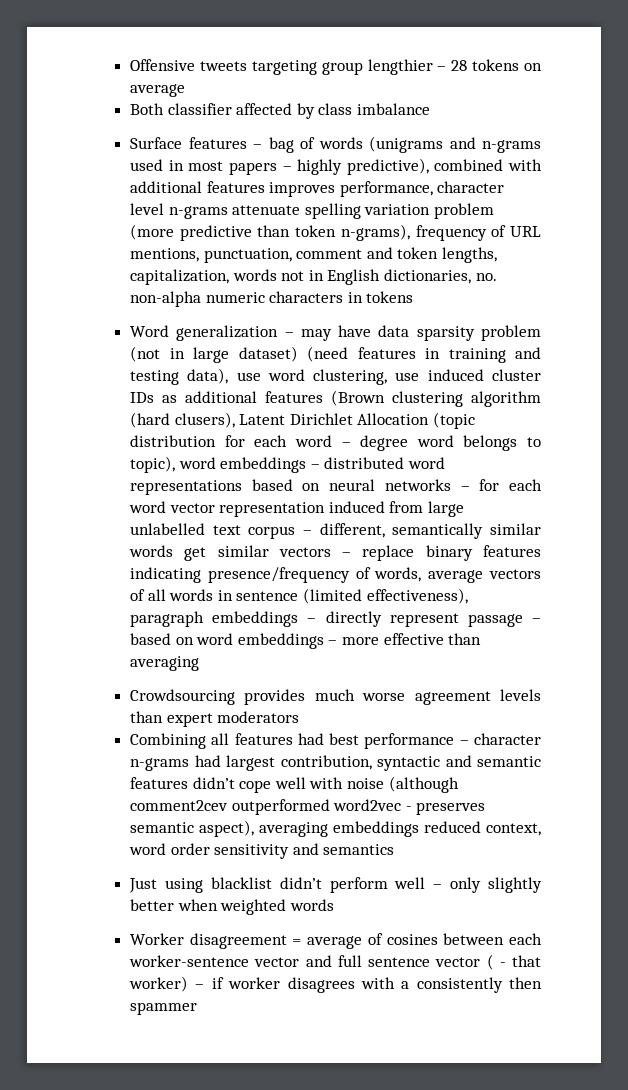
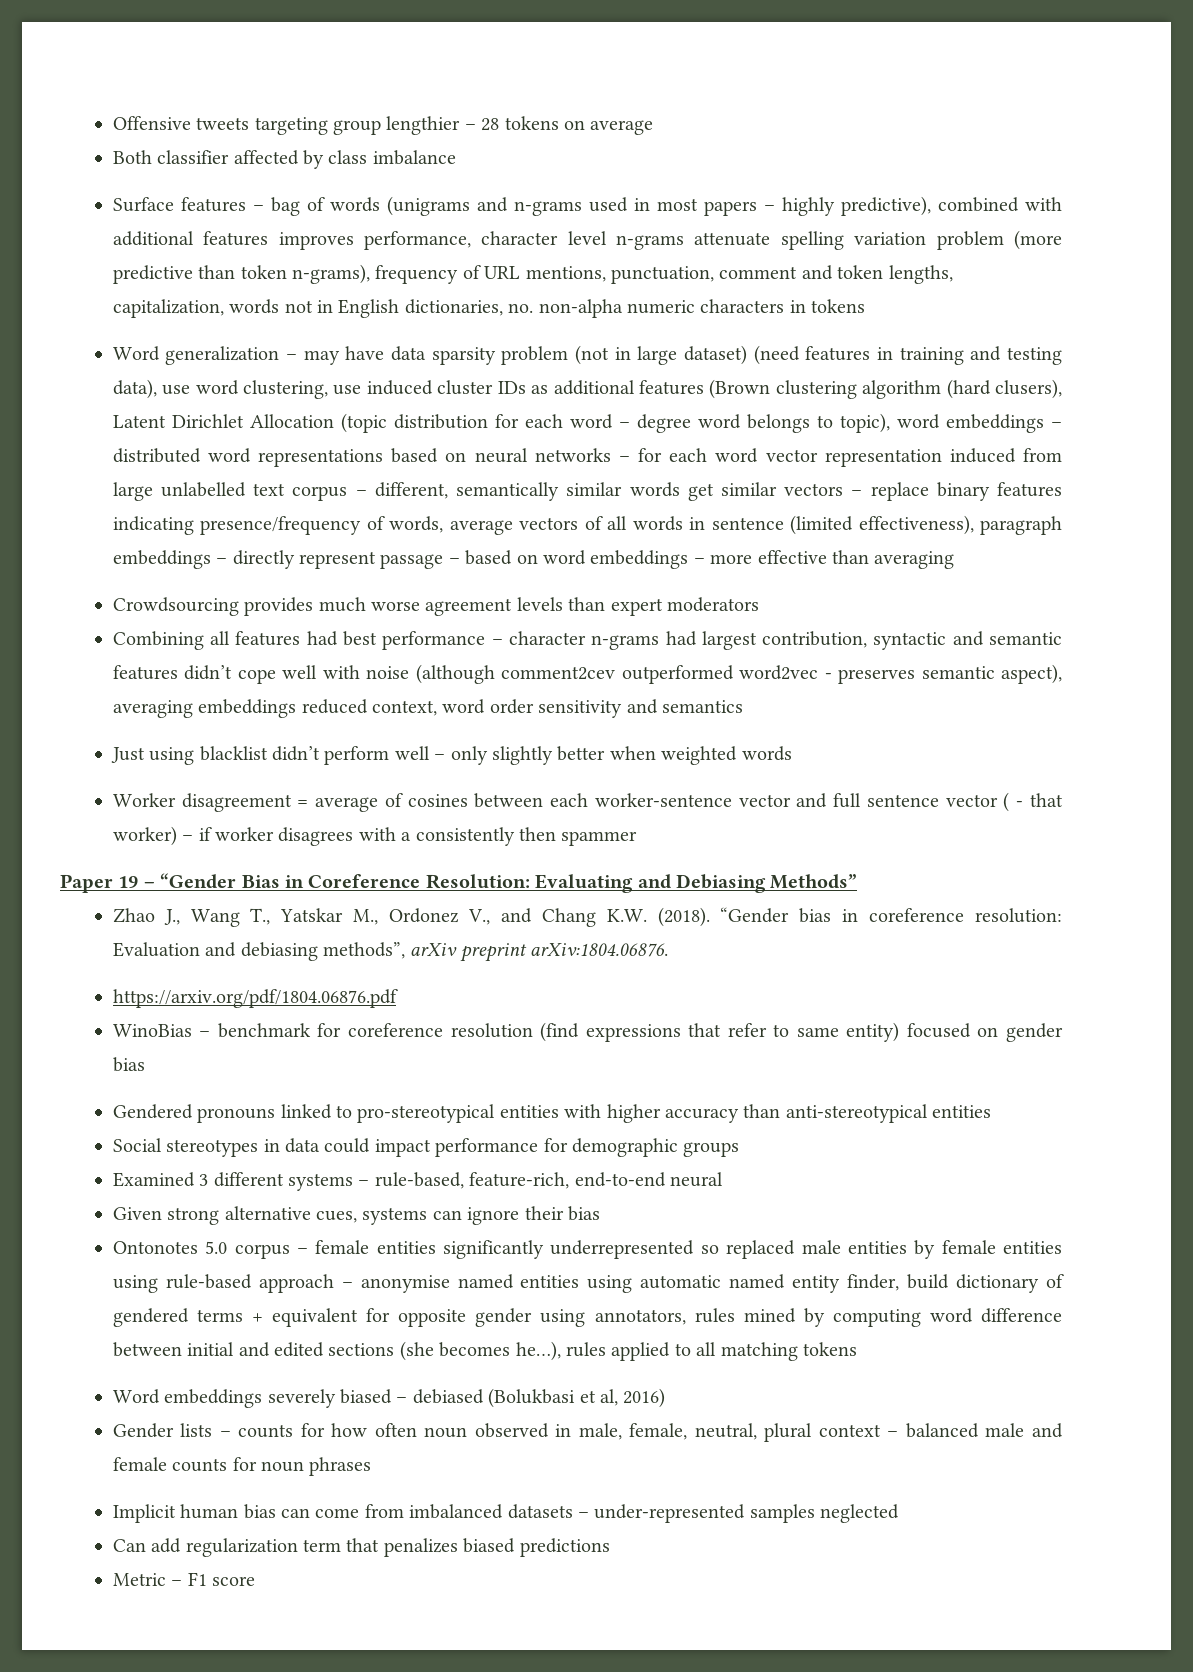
+ Paper 19 – “Gender Bias in Coreference Resolution: Evaluating and Debiasing Methods”
+ Zhao J., Wang T., Yatskar M., Ordonez V., and Chang K.W. (2018). “Gender bias in coreference resolution: Evaluation and debiasing methods”, arXiv preprint arXiv:1804.06876.
+ https://arxiv.org/pdf/1804.06876.pdf
+ WinoBias – benchmark for coreference resolution (find expressions that refer to same entity) focused on gender bias
+ Gendered pronouns linked to pro-stereotypical entities with higher accuracy than anti-stereotypical entities
+ Social stereotypes in data could impact performance for demographic groups
+ Examined 3 different systems – rule-based, feature-rich, end-to-end neural
+ Given strong alternative cues, systems can ignore their bias
+ Ontonotes 5.0 corpus – female entities significantly underrepresented so replaced male entities by female entities using rule-based approach – anonymise named entities using automatic named entity finder, build dictionary of gendered terms + equivalent for opposite gender using annotators, rules mined by computing word difference between initial and edited sections (she becomes he…), rules applied to all matching tokens
+ Word embeddings severely biased – debiased (Bolukbasi et al, 2016)
+ Gender lists – counts for how often noun observed in male, female, neutral, plural context – balanced male and female counts for noun phrases
+ Implicit human bias can come from imbalanced datasets – under-represented samples neglected
+ Can add regularization term that penalizes biased predictions
+ Metric – F1 score

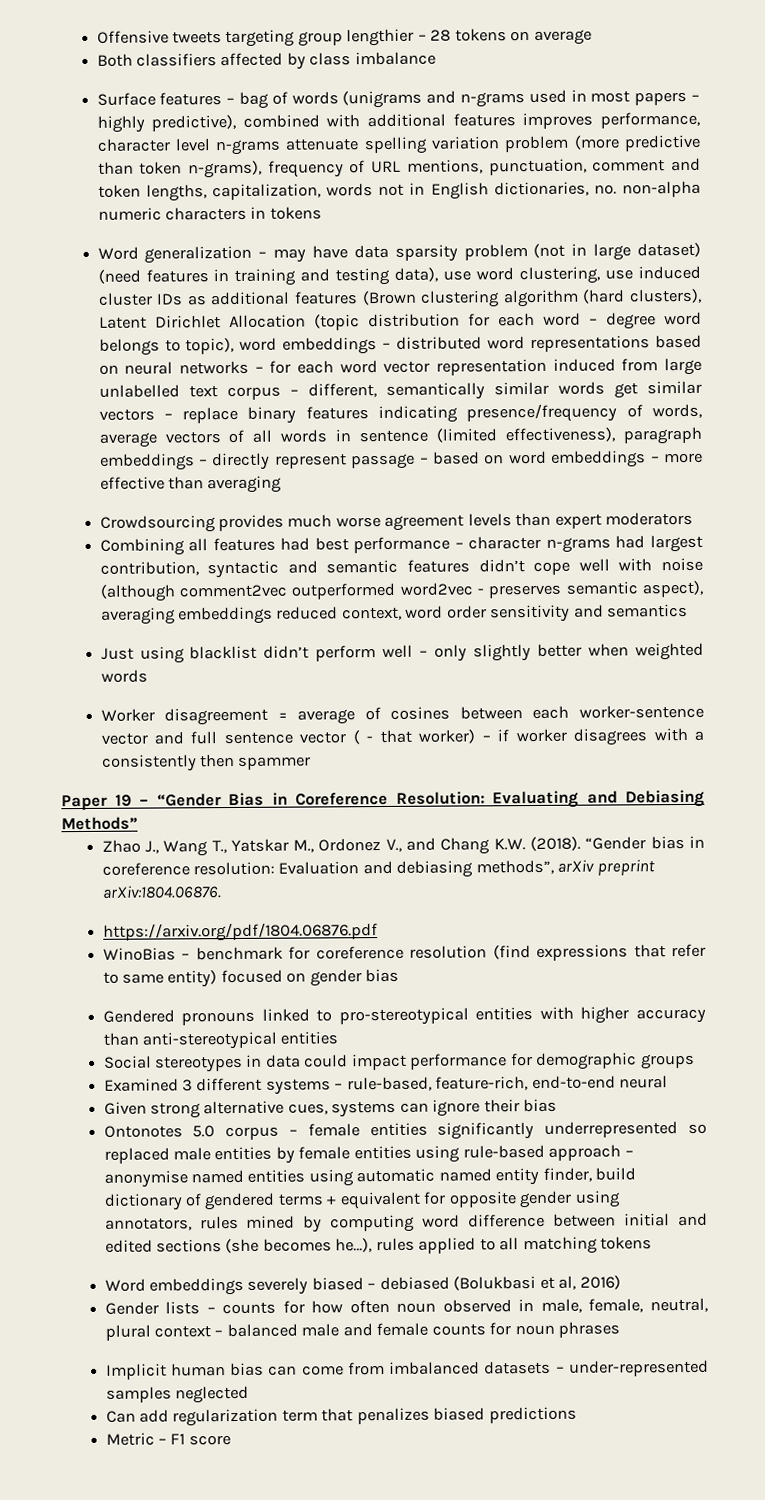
- Both classifier affected by class imbalance
+ Both classifiers affected by class imbalance
- Word generalization – may have data sparsity problem (not in large dataset) (need features in training and testing data), use word clustering, use induced cluster IDs as additional features (Brown clustering algorithm (hard clusers), Latent Dirichlet Allocation (topic distribution for each word – degree word belongs to topic), word embeddings – distributed word representations based on neural networks – for each word vector representation induced from large unlabelled text corpus – different, semantically similar words get similar vectors – replace binary features indicating presence/frequency of words, average vectors of all words in sentence (limited effectiveness), paragraph embeddings – directly represent passage – based on word embeddings – more effective than averaging
+ Word generalization – may have data sparsity problem (not in large dataset) (need features in training and testing data), use word clustering, use induced cluster IDs as additional features (Brown clustering algorithm (hard clusters), Latent Dirichlet Allocation (topic distribution for each word – degree word belongs to topic), word embeddings – distributed word representations based on neural networks – for each word vector representation induced from large unlabelled text corpus – different, semantically similar words get similar vectors – replace binary features indicating presence/frequency of words, average vectors of all words in sentence (limited effectiveness), paragraph embeddings – directly represent passage – based on word embeddings – more effective than averaging
- Combining all features had best performance – character n-grams had largest contribution, syntactic and semantic features didn’t cope well with noise (although comment2cev outperformed word2vec - preserves semantic aspect), averaging embeddings reduced context, word order sensitivity and semantics
+ Combining all features had best performance – character n-grams had largest contribution, syntactic and semantic features didn’t cope well with noise (although comment2vec outperformed word2vec - preserves semantic aspect), averaging embeddings reduced context, word order sensitivity and semantics

